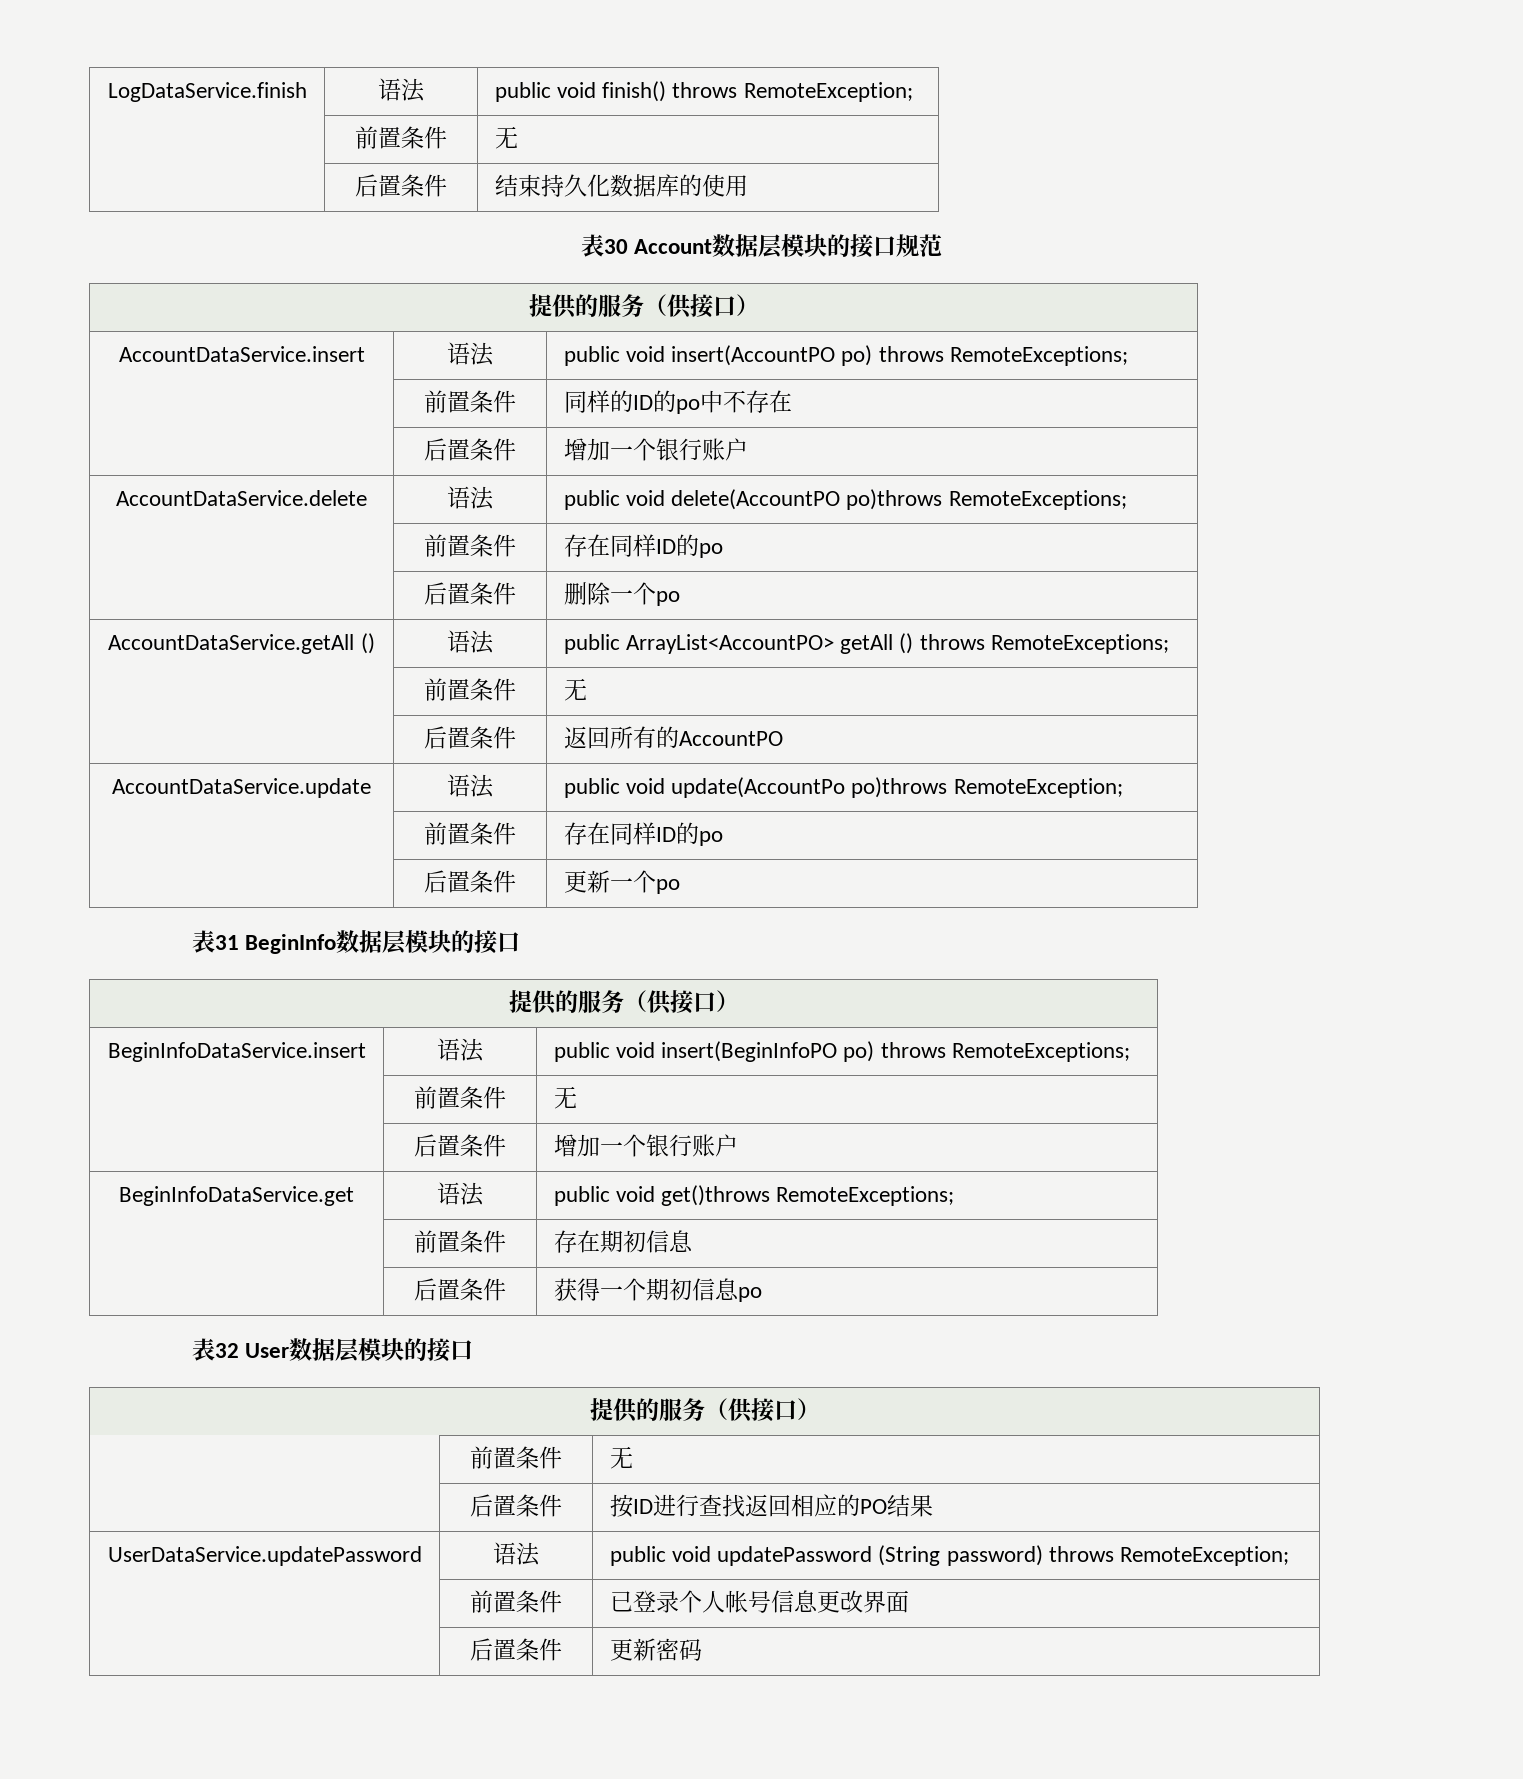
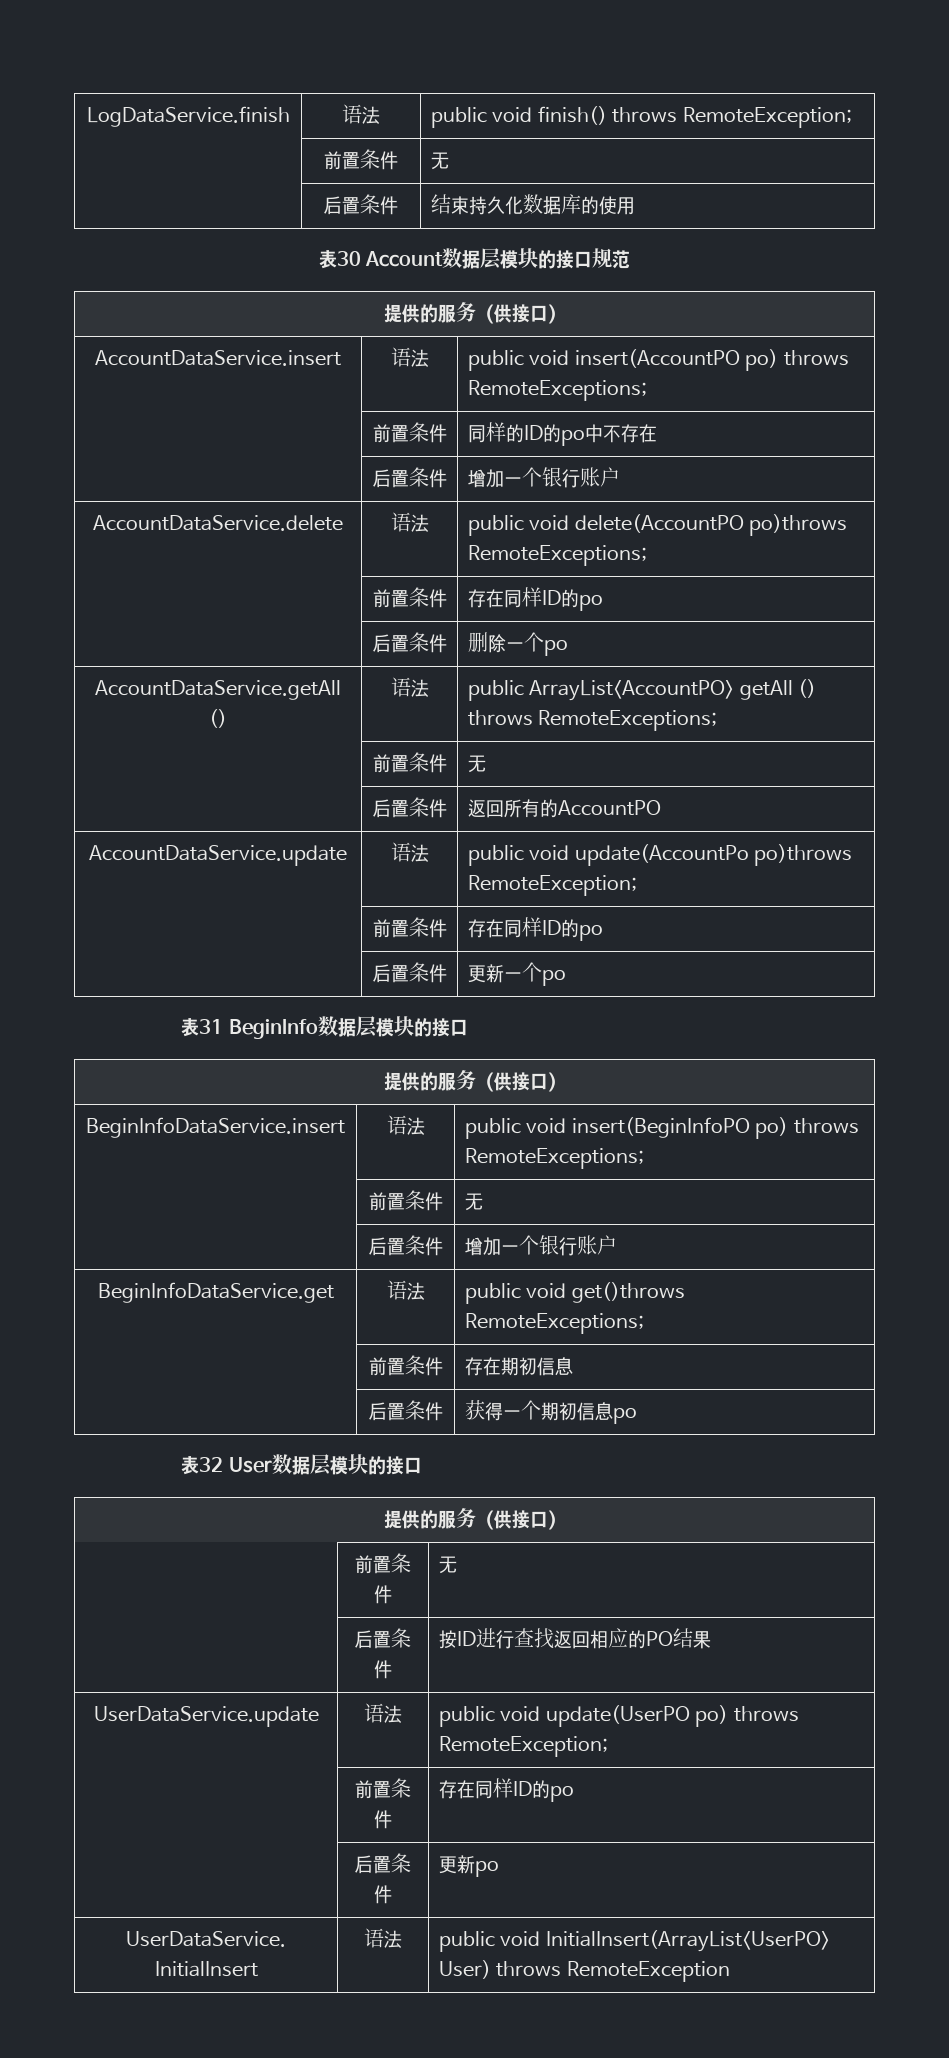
- UserDataService.updatePassword | 语法 | public void updatePassword (String password) throws RemoteException;
- | 前置条件 | 已登录个人帐号信息更改界面
- | 后置条件 | 更新密码
+ UserDataService.update | 语法 | public void update(UserPO po) throws RemoteException;
+ | 前置条件 | 存在同样ID的po
+ | 后置条件 | 更新po
+ UserDataService. InitialInsert | 语法 | public void InitialInsert(ArrayList<UserPO> User) throws RemoteException

